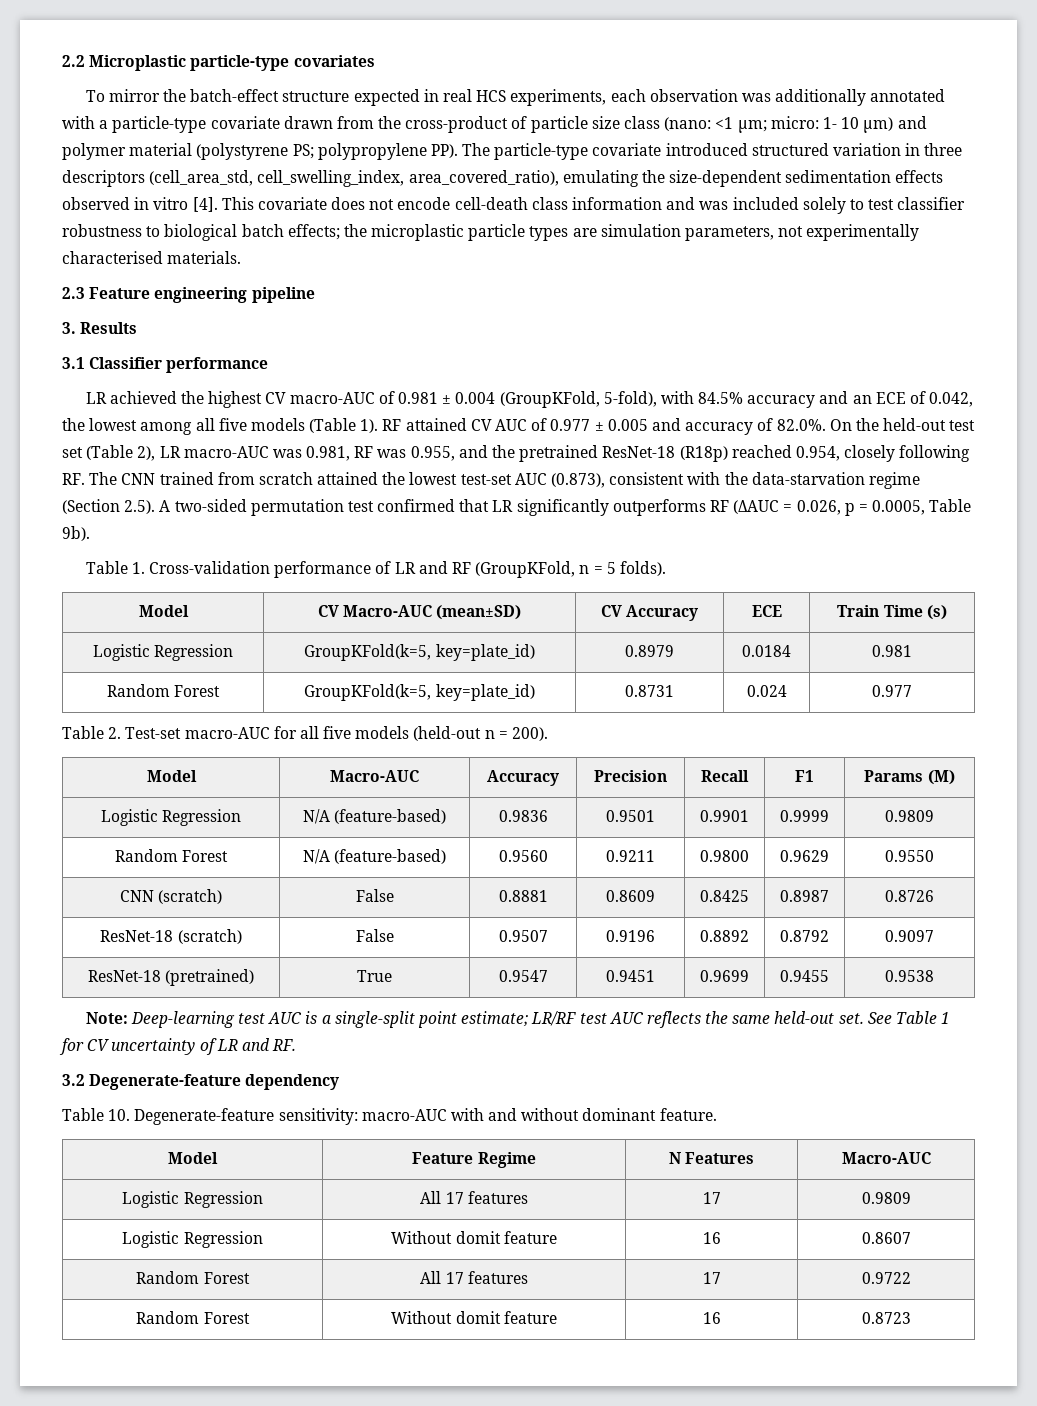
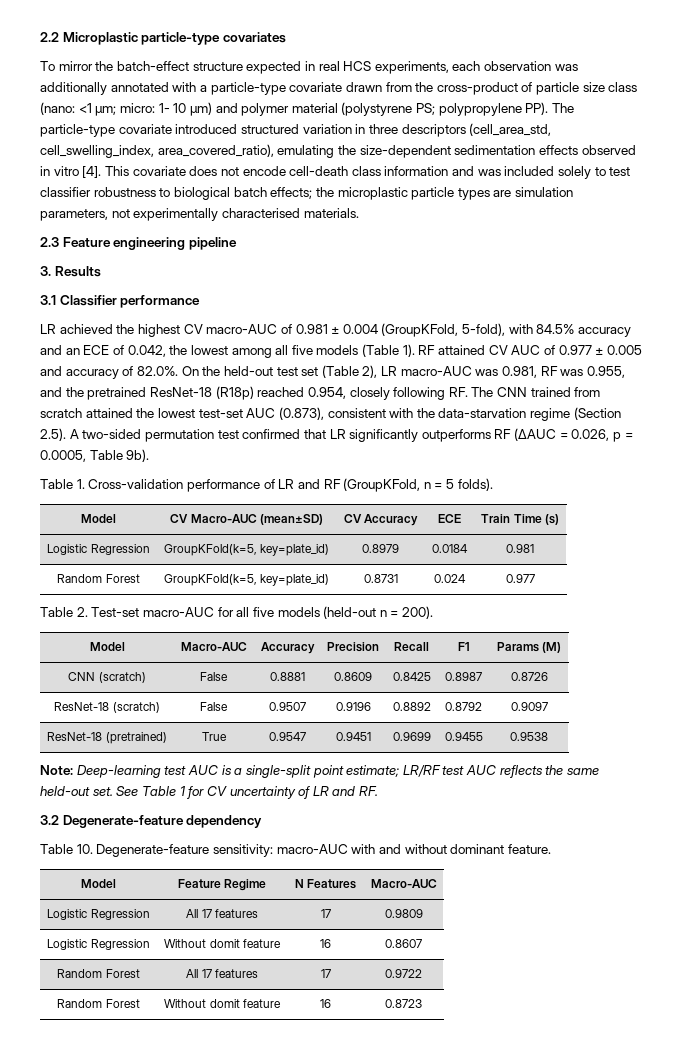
- Logistic Regression | N/A (feature-based) | 0.9836 | 0.9501 | 0.9901 | 0.9999 | 0.9809
- Random Forest | N/A (feature-based) | 0.9560 | 0.9211 | 0.9800 | 0.9629 | 0.9550

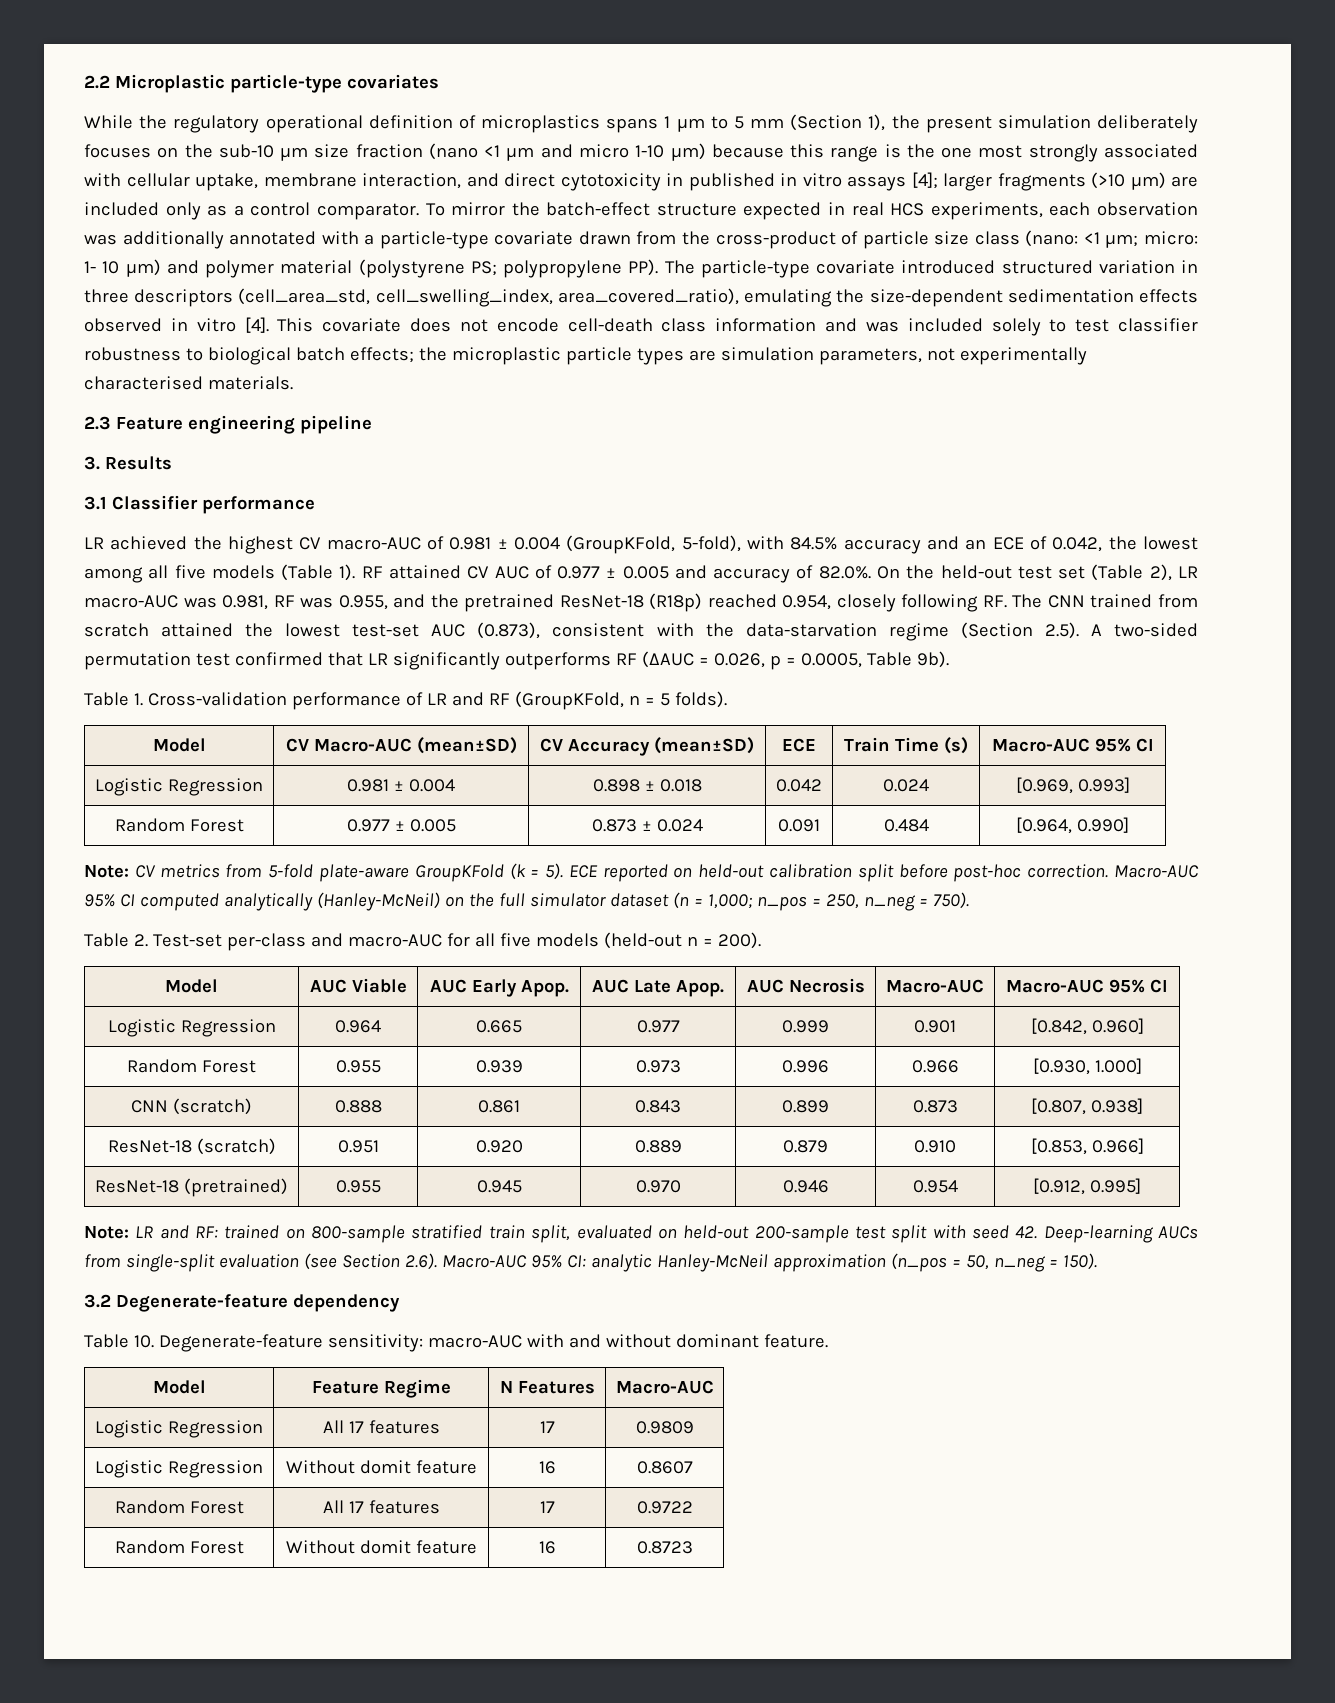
+ While the regulatory operational definition of microplastics spans 1 μm to 5 mm (Section 1), the present simulation deliberately focuses on the sub-10 μm size fraction (nano <1 μm and micro 1-10 μm) because this range is the one most strongly associated with cellular uptake, membrane interaction, and direct cytotoxicity in published in vitro assays [4]; larger fragments (>10 μm) are included only as a control comparator.
- Model | CV Macro-AUC (mean±SD) | CV Accuracy | ECE | Train Time (s)
- Logistic Regression | GroupKFold(k=5, key=plate_id) | 0.8979 | 0.0184 | 0.981
- Random Forest | GroupKFold(k=5, key=plate_id) | 0.8731 | 0.024 | 0.977
+ Model | CV Macro-AUC (mean±SD) | CV Accuracy (mean±SD) | ECE | Train Time (s) | Macro-AUC 95% CI
+ Logistic Regression | 0.981 ± 0.004 | 0.898 ± 0.018 | 0.042 | 0.024 | [0.969, 0.993]
+ Random Forest | 0.977 ± 0.005 | 0.873 ± 0.024 | 0.091 | 0.484 | [0.964, 0.990]
+ Note: CV metrics from 5-fold plate-aware GroupKFold (k = 5). ECE reported on held-out calibration split before post-hoc correction. Macro-AUC 95% CI computed analytically (Hanley-McNeil) on the full simulator dataset (n = 1,000; n_pos = 250, n_neg = 750).
- Table 2. Test-set macro-AUC for all five models (held-out n = 200).
+ Table 2. Test-set per-class and macro-AUC for all five models (held-out n = 200).
- Model | Macro-AUC | Accuracy | Precision | Recall | F1 | Params (M)
- CNN (scratch) | False | 0.8881 | 0.8609 | 0.8425 | 0.8987 | 0.8726
- ResNet-18 (scratch) | False | 0.9507 | 0.9196 | 0.8892 | 0.8792 | 0.9097
- ResNet-18 (pretrained) | True | 0.9547 | 0.9451 | 0.9699 | 0.9455 | 0.9538
- Note: Deep-learning test AUC is a single-split point estimate; LR/RF test AUC reflects the same held-out set. See Table 1 for CV uncertainty of LR and RF.
+ Model | AUC Viable | AUC Early Apop. | AUC Late Apop. | AUC Necrosis | Macro-AUC | Macro-AUC 95% CI
+ Logistic Regression | 0.964 | 0.665 | 0.977 | 0.999 | 0.901 | [0.842, 0.960]
+ Random Forest | 0.955 | 0.939 | 0.973 | 0.996 | 0.966 | [0.930, 1.000]
+ CNN (scratch) | 0.888 | 0.861 | 0.843 | 0.899 | 0.873 | [0.807, 0.938]
+ ResNet-18 (scratch) | 0.951 | 0.920 | 0.889 | 0.879 | 0.910 | [0.853, 0.966]
+ ResNet-18 (pretrained) | 0.955 | 0.945 | 0.970 | 0.946 | 0.954 | [0.912, 0.995]
+ Note: LR and RF: trained on 800-sample stratified train split, evaluated on held-out 200-sample test split with seed 42. Deep-learning AUCs from single-split evaluation (see Section 2.6). Macro-AUC 95% CI: analytic Hanley-McNeil approximation (n_pos = 50, n_neg = 150).

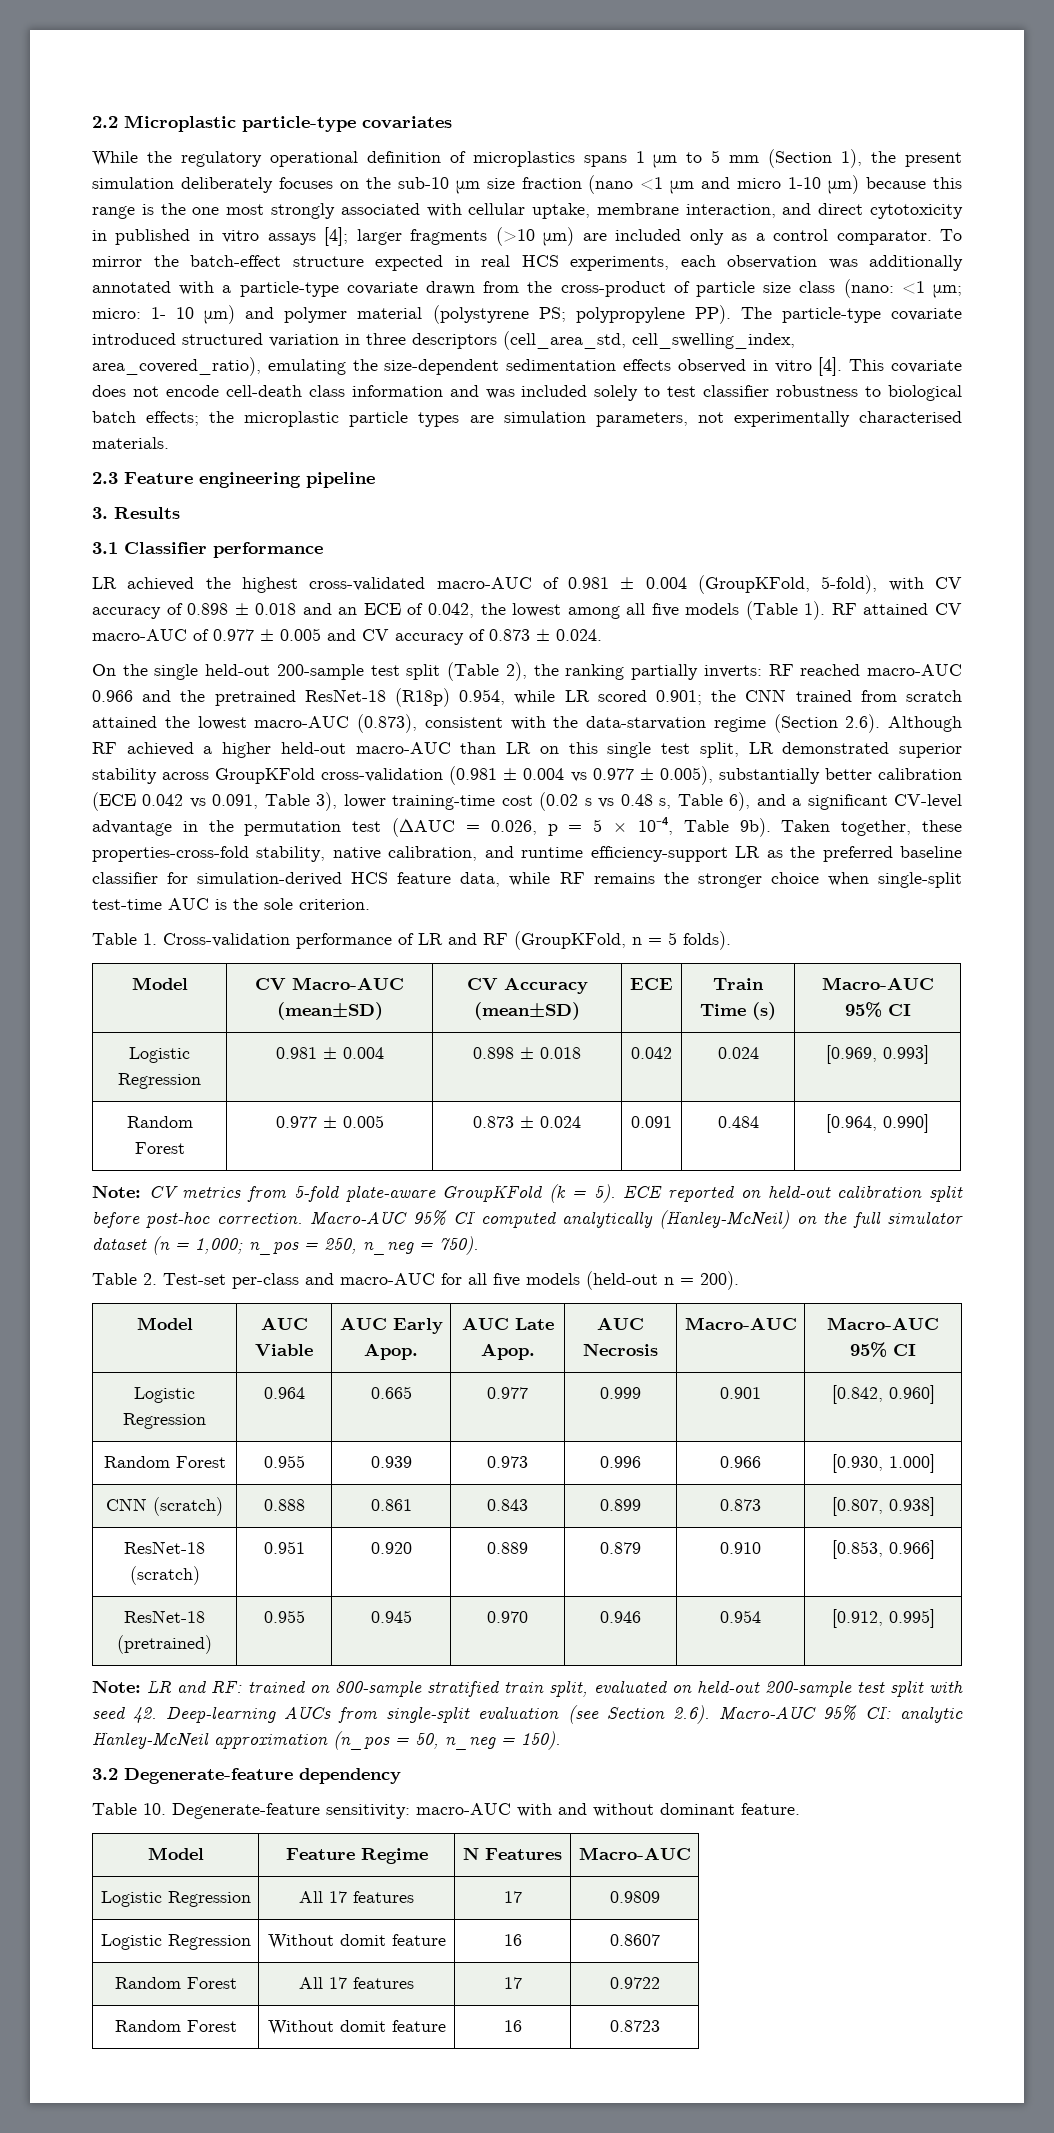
- LR achieved the highest CV macro-AUC of 0.981 ± 0.004 (GroupKFold, 5-fold), with 84.5% accuracy and an ECE of 0.042, the lowest among all five models (Table 1).
+ LR achieved the highest cross-validated macro-AUC of 0.981 ± 0.004 (GroupKFold, 5-fold), with CV accuracy of 0.898 ± 0.018 and an ECE of 0.042, the lowest among all five models (Table 1).
- RF attained CV AUC of 0.977 ± 0.005 and accuracy of 82.0%. On the held-out test set (Table 2), LR macro-AUC was 0.981, RF was 0.955, and the pretrained ResNet-18 (R18p) reached 0.954, closely following RF. The CNN trained from scratch attained the lowest test-set AUC (0.873), consistent with the data-starvation regime (Section 2.5). A two-sided permutation test confirmed that LR significantly outperforms RF (ΔAUC = 0.026, p = 0.0005, Table 9b).
+ RF attained CV macro-AUC of 0.977 ± 0.005 and CV accuracy of 0.873 ± 0.024.
+ On the single held-out 200-sample test split (Table 2), the ranking partially inverts: RF reached macro-AUC 0.966 and the pretrained ResNet-18 (R18p) 0.954, while LR scored 0.901; the CNN trained from scratch attained the lowest macro-AUC (0.873), consistent with the data-starvation regime (Section 2.6). Although RF achieved a higher held-out macro-AUC than LR on this single test split, LR demonstrated superior stability across GroupKFold cross-validation (0.981 ± 0.004 vs 0.977 ± 0.005), substantially better calibration (ECE 0.042 vs 0.091, Table 3), lower training-time cost (0.02 s vs 0.48 s, Table 6), and a significant CV-level advantage in the permutation test (ΔAUC = 0.026, p = 5 × 10⁻⁴, Table 9b). Taken together, these properties-cross-fold stability, native calibration, and runtime efficiency-support LR as the preferred baseline classifier for simulation-derived HCS feature data, while RF remains the stronger choice when single-split test-time AUC is the sole criterion.

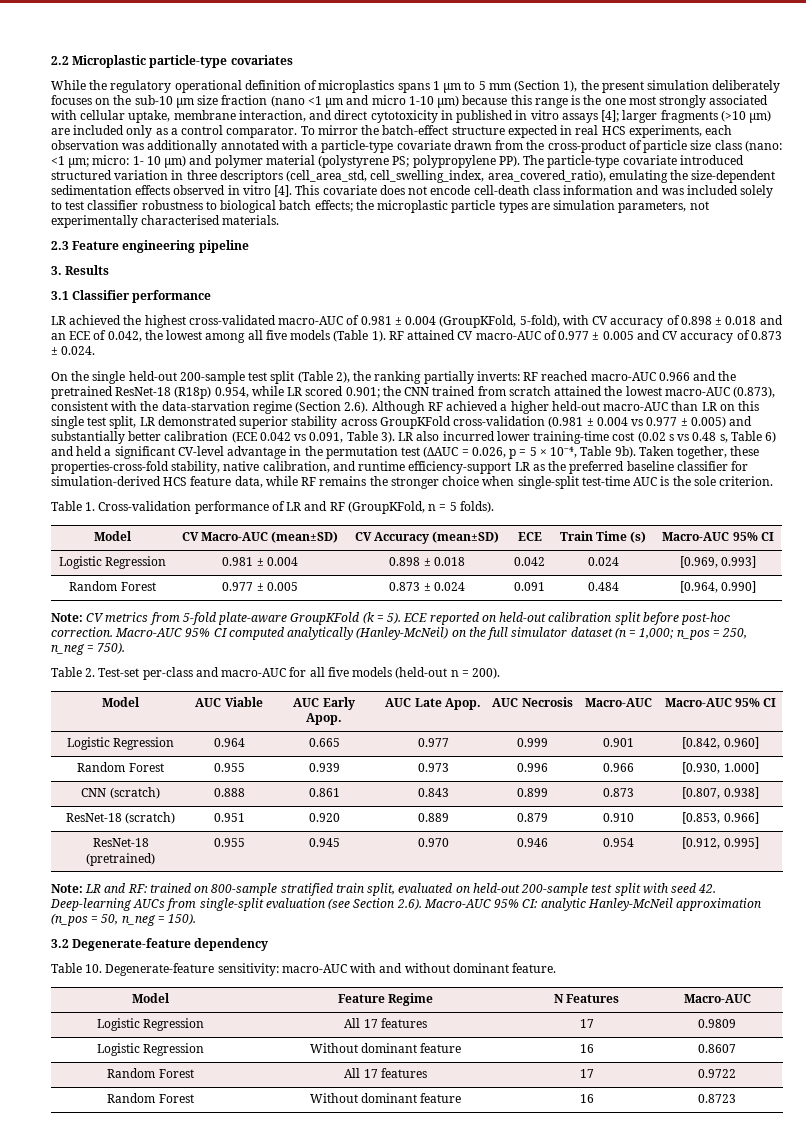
- the CNN trained from scratch attained the lowest macro-AUC (0.873), consistent with the data-starvation regime (Section 2.6). Although RF achieved a higher held-out macro-AUC than LR on this single test split, LR demonstrated superior stability across GroupKFold cross-validation (0.981 ± 0.004 vs 0.977 ± 0.005), substantially better calibration (ECE 0.042 vs 0.091, Table 3), lower training-time cost (0.02 s vs 0.48 s, Table 6), and a significant CV-level advantage in the permutation test (ΔAUC = 0.026, p = 5 × 10⁻⁴, Table 9b).
+ the CNN trained from scratch attained the lowest macro-AUC (0.873), consistent with the data-starvation regime (Section 2.6). Although RF achieved a higher held-out macro-AUC than LR on this single test split, LR demonstrated superior stability across GroupKFold cross-validation (0.981 ± 0.004 vs 0.977 ± 0.005) and substantially better calibration (ECE 0.042 vs 0.091, Table 3). LR also incurred lower training-time cost (0.02 s vs 0.48 s, Table 6) and held a significant CV-level advantage in the permutation test (ΔAUC = 0.026, p = 5 × 10⁻⁴, Table 9b).
- Logistic Regression | Without domit feature | 16 | 0.8607
+ Logistic Regression | Without dominant feature | 16 | 0.8607
- Random Forest | Without domit feature | 16 | 0.8723
+ Random Forest | Without dominant feature | 16 | 0.8723

